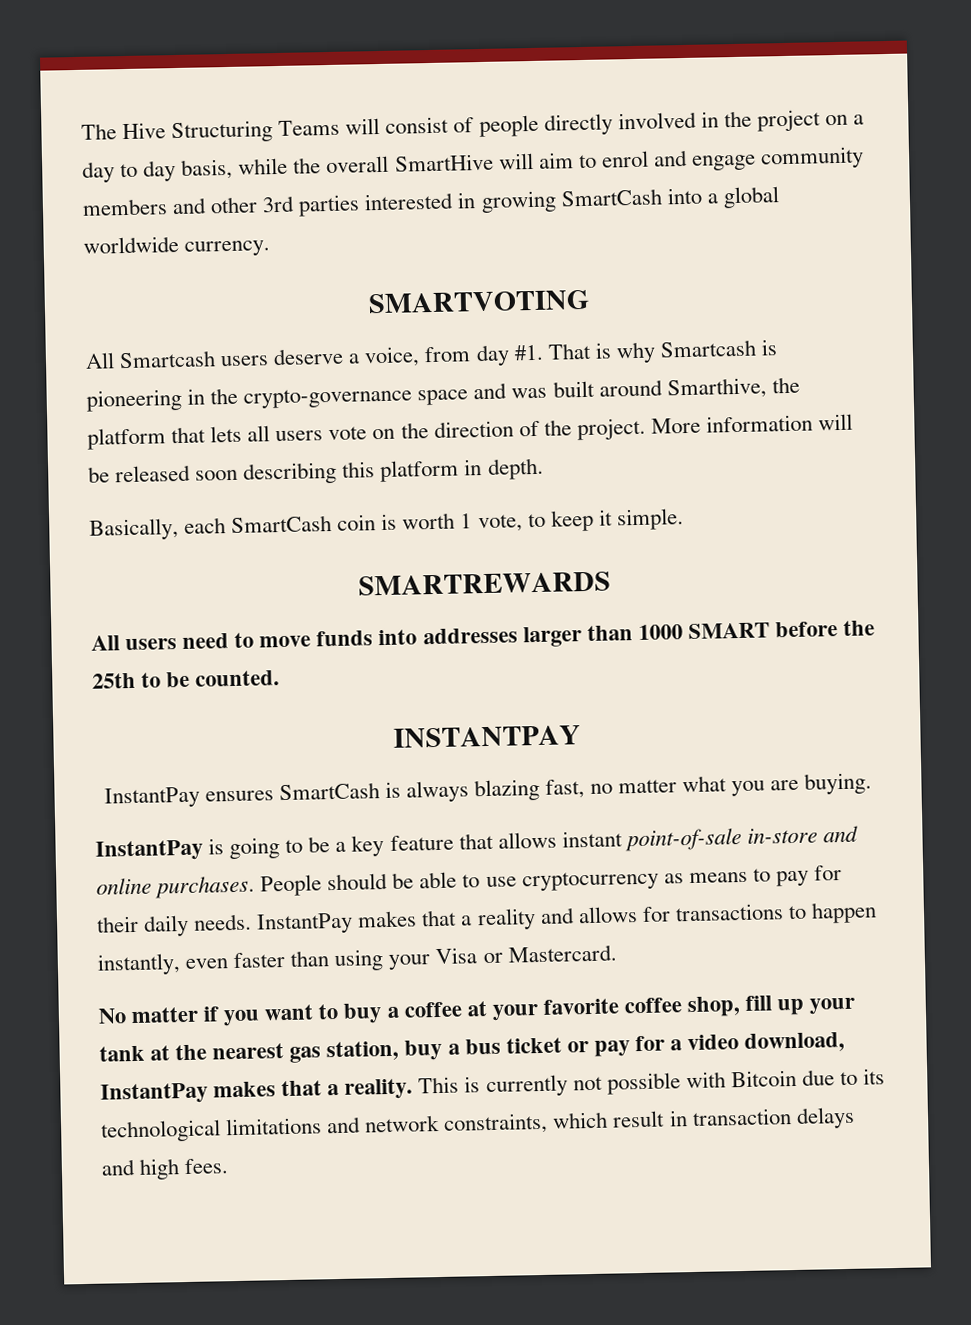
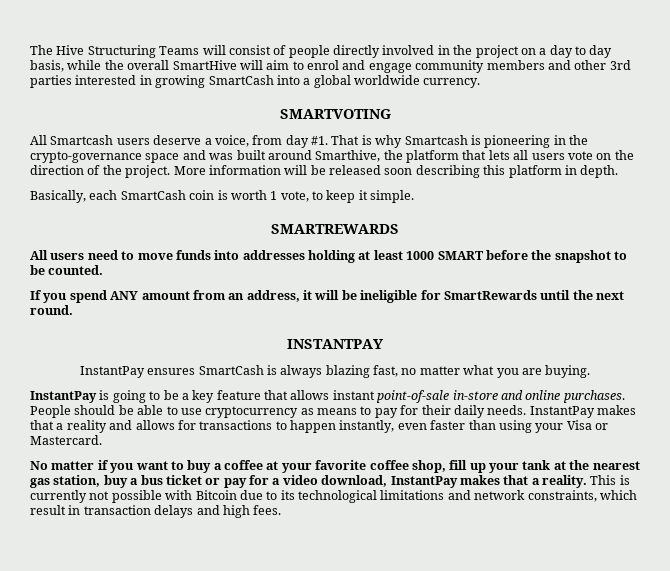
- All users need to move funds into addresses larger than 1000 SMART before the 25th to be counted.
+ All users need to move funds into addresses holding at least 1000 SMART before the snapshot to be counted.
+ If you spend ANY amount from an address, it will be ineligible for SmartRewards until the next round.

